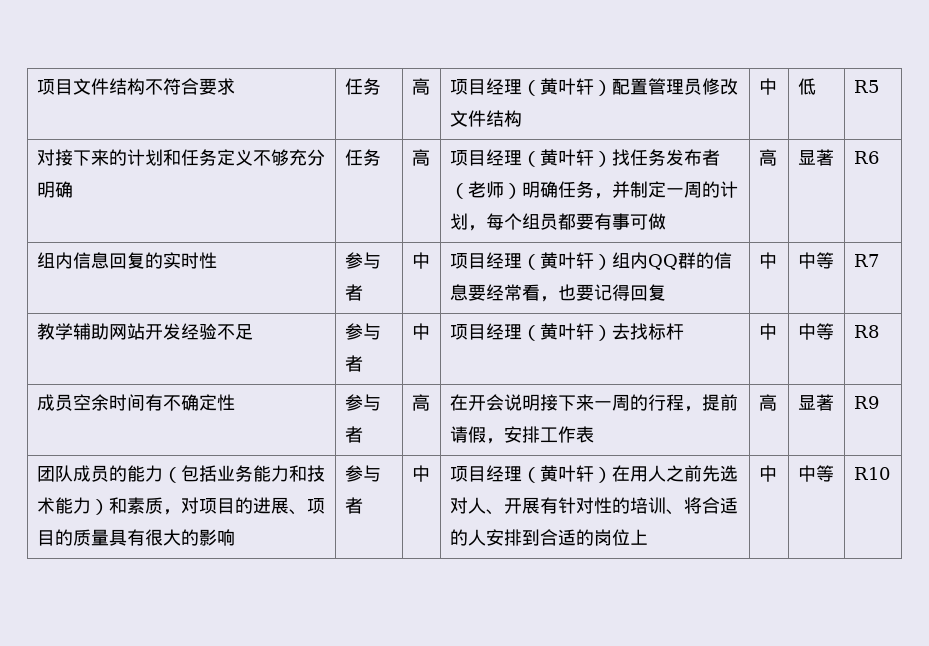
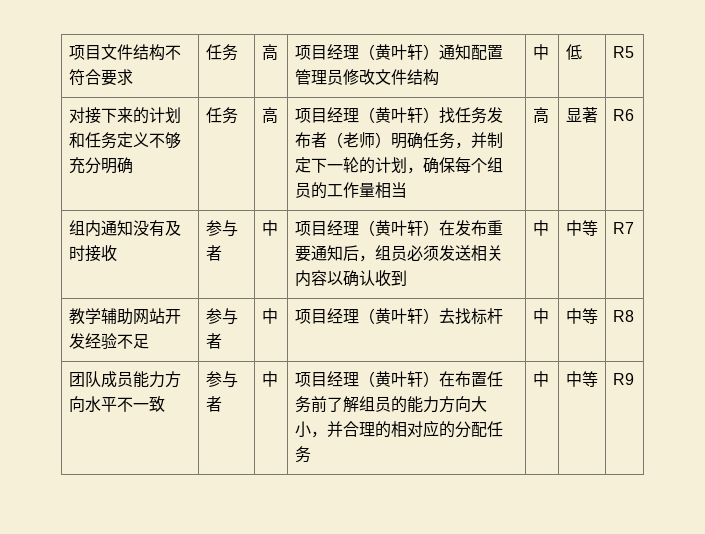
- 项目文件结构不符合要求 | 任务 | 高 | 项目经理（黄叶轩）配置管理员修改文件结构 | 中 | 低 | R5
+ 项目文件结构不符合要求 | 任务 | 高 | 项目经理（黄叶轩）通知配置管理员修改文件结构 | 中 | 低 | R5
- 对接下来的计划和任务定义不够充分明确 | 任务 | 高 | 项目经理（黄叶轩）找任务发布者（老师）明确任务，并制定一周的计划，每个组员都要有事可做 | 高 | 显著 | R6
+ 对接下来的计划和任务定义不够充分明确 | 任务 | 高 | 项目经理（黄叶轩）找任务发布者（老师）明确任务，并制定下一轮的计划，确保每个组员的工作量相当 | 高 | 显著 | R6
- 组内信息回复的实时性 | 参与者 | 中 | 项目经理（黄叶轩）组内QQ群的信息要经常看，也要记得回复 | 中 | 中等 | R7
+ 组内通知没有及时接收 | 参与者 | 中 | 项目经理（黄叶轩）在发布重要通知后，组员必须发送相关内容以确认收到 | 中 | 中等 | R7
- 成员空余时间有不确定性 | 参与者 | 高 | 在开会说明接下来一周的行程，提前请假，安排工作表 | 高 | 显著 | R9
- 团队成员的能力（包括业务能力和技术能力）和素质，对项目的进展、项目的质量具有很大的影响 | 参与者 | 中 | 项目经理（黄叶轩）在用人之前先选对人、开展有针对性的培训、将合适的人安排到合适的岗位上 | 中 | 中等 | R10
+ 团队成员能力方向水平不一致 | 参与者 | 中 | 项目经理（黄叶轩）在布置任务前了解组员的能力方向大小，并合理的相对应的分配任务 | 中 | 中等 | R9

